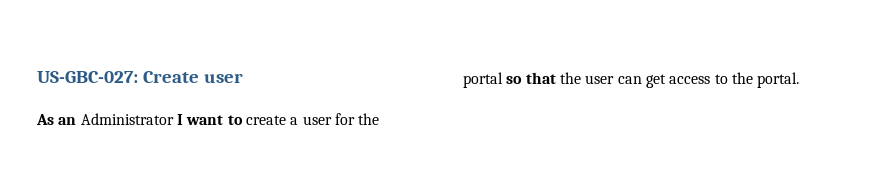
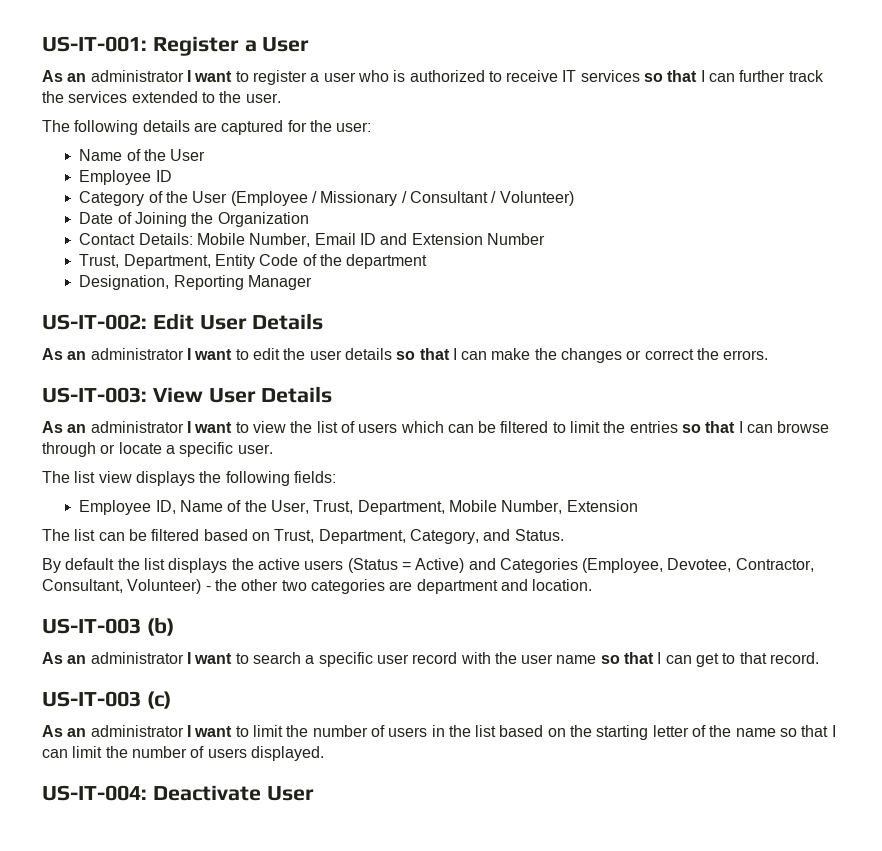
- US-GBC-027: Create user
- As an Administrator I want to create a user for the portal so that the user can get access to the portal.
+ US-IT-001: Register a User
+ As an administrator I want to register a user who is authorized to receive IT services so that I can further track the services extended to the user.
+ The following details are captured for the user:
+ Name of the User
+ Employee ID
+ Category of the User (Employee / Missionary / Consultant / Volunteer)
+ Date of Joining the Organization
+ Contact Details: Mobile Number, Email ID and Extension Number
+ Trust, Department, Entity Code of the department
+ Designation, Reporting Manager
+ US-IT-002: Edit User Details
+ As an administrator I want to edit the user details so that I can make the changes or correct the errors.
+ US-IT-003: View User Details
+ As an administrator I want to view the list of users which can be filtered to limit the entries so that I can browse through or locate a specific user.
+ The list view displays the following fields:
+ Employee ID, Name of the User, Trust, Department, Mobile Number, Extension
+ The list can be filtered based on Trust, Department, Category, and Status.
+ By default the list displays the active users (Status = Active) and Categories (Employee, Devotee, Contractor, Consultant, Volunteer) - the other two categories are department and location.
+ US-IT-003 (b)
+ As an administrator I want to search a specific user record with the user name so that I can get to that record.
+ US-IT-003 (c)
+ As an administrator I want to limit the number of users in the list based on the starting letter of the name so that I can limit the number of users displayed.
+ US-IT-004: Deactivate User

